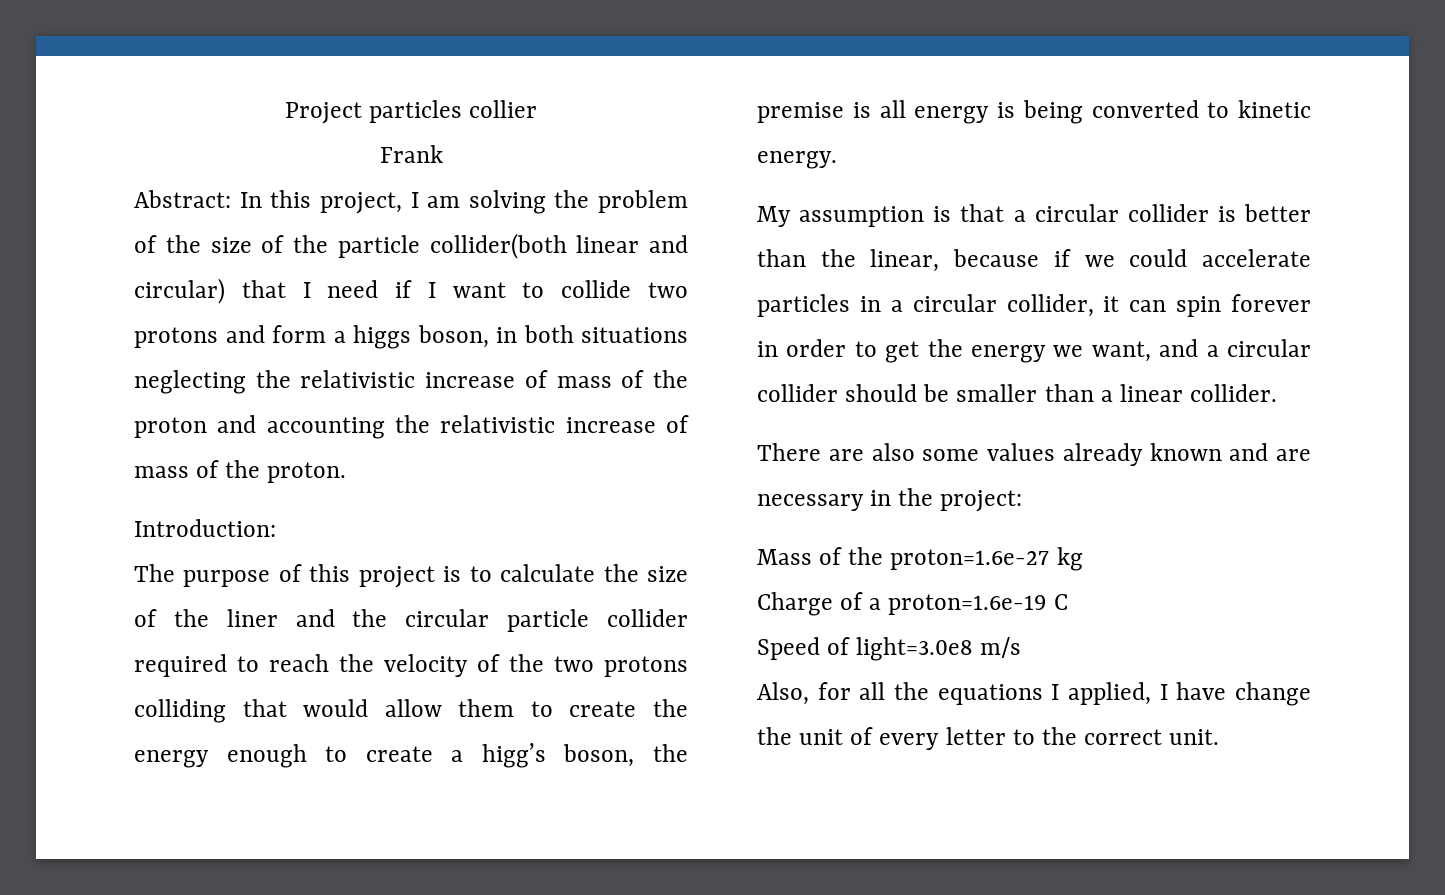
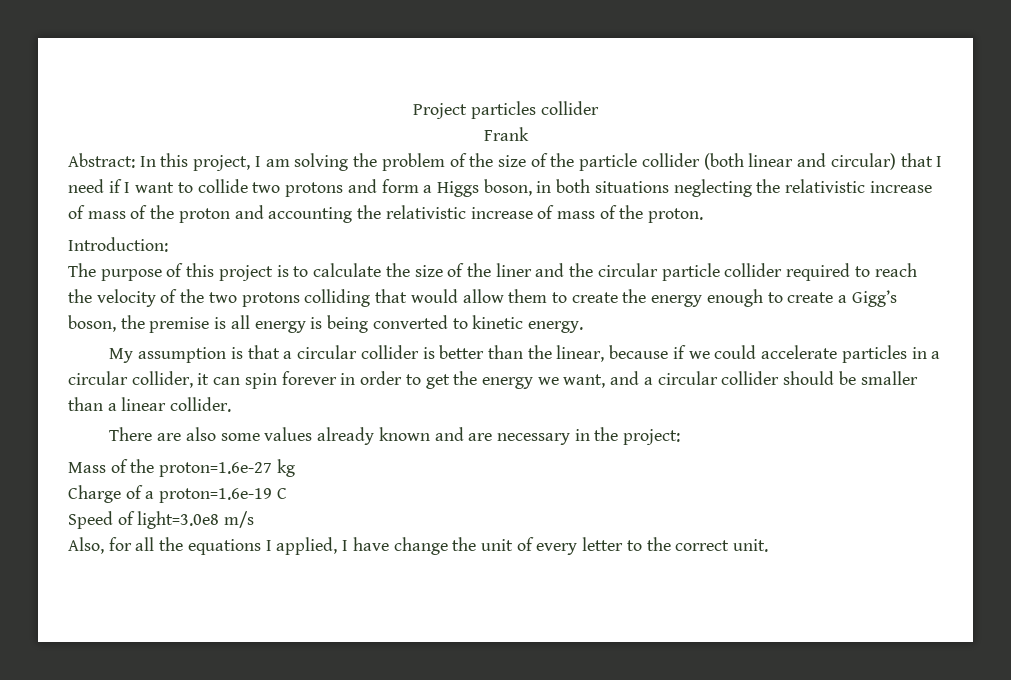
- Project particles collier
+ Project particles collider
- Abstract: In this project, I am solving the problem of the size of the particle collider(both linear and circular) that I need if I want to collide two protons and form a higgs boson, in both situations neglecting the relativistic increase of mass of the proton and accounting the relativistic increase of mass of the proton.
+ Abstract: In this project, I am solving the problem of the size of the particle collider (both linear and circular) that I need if I want to collide two protons and form a Higgs boson, in both situations neglecting the relativistic increase of mass of the proton and accounting the relativistic increase of mass of the proton.
- The purpose of this project is to calculate the size of the liner and the circular particle collider required to reach the velocity of the two protons colliding that would allow them to create the energy enough to create a higg’s boson, the premise is all energy is being converted to kinetic energy.
+ The purpose of this project is to calculate the size of the liner and the circular particle collider required to reach the velocity of the two protons colliding that would allow them to create the energy enough to create a Gigg’s boson, the premise is all energy is being converted to kinetic energy.

